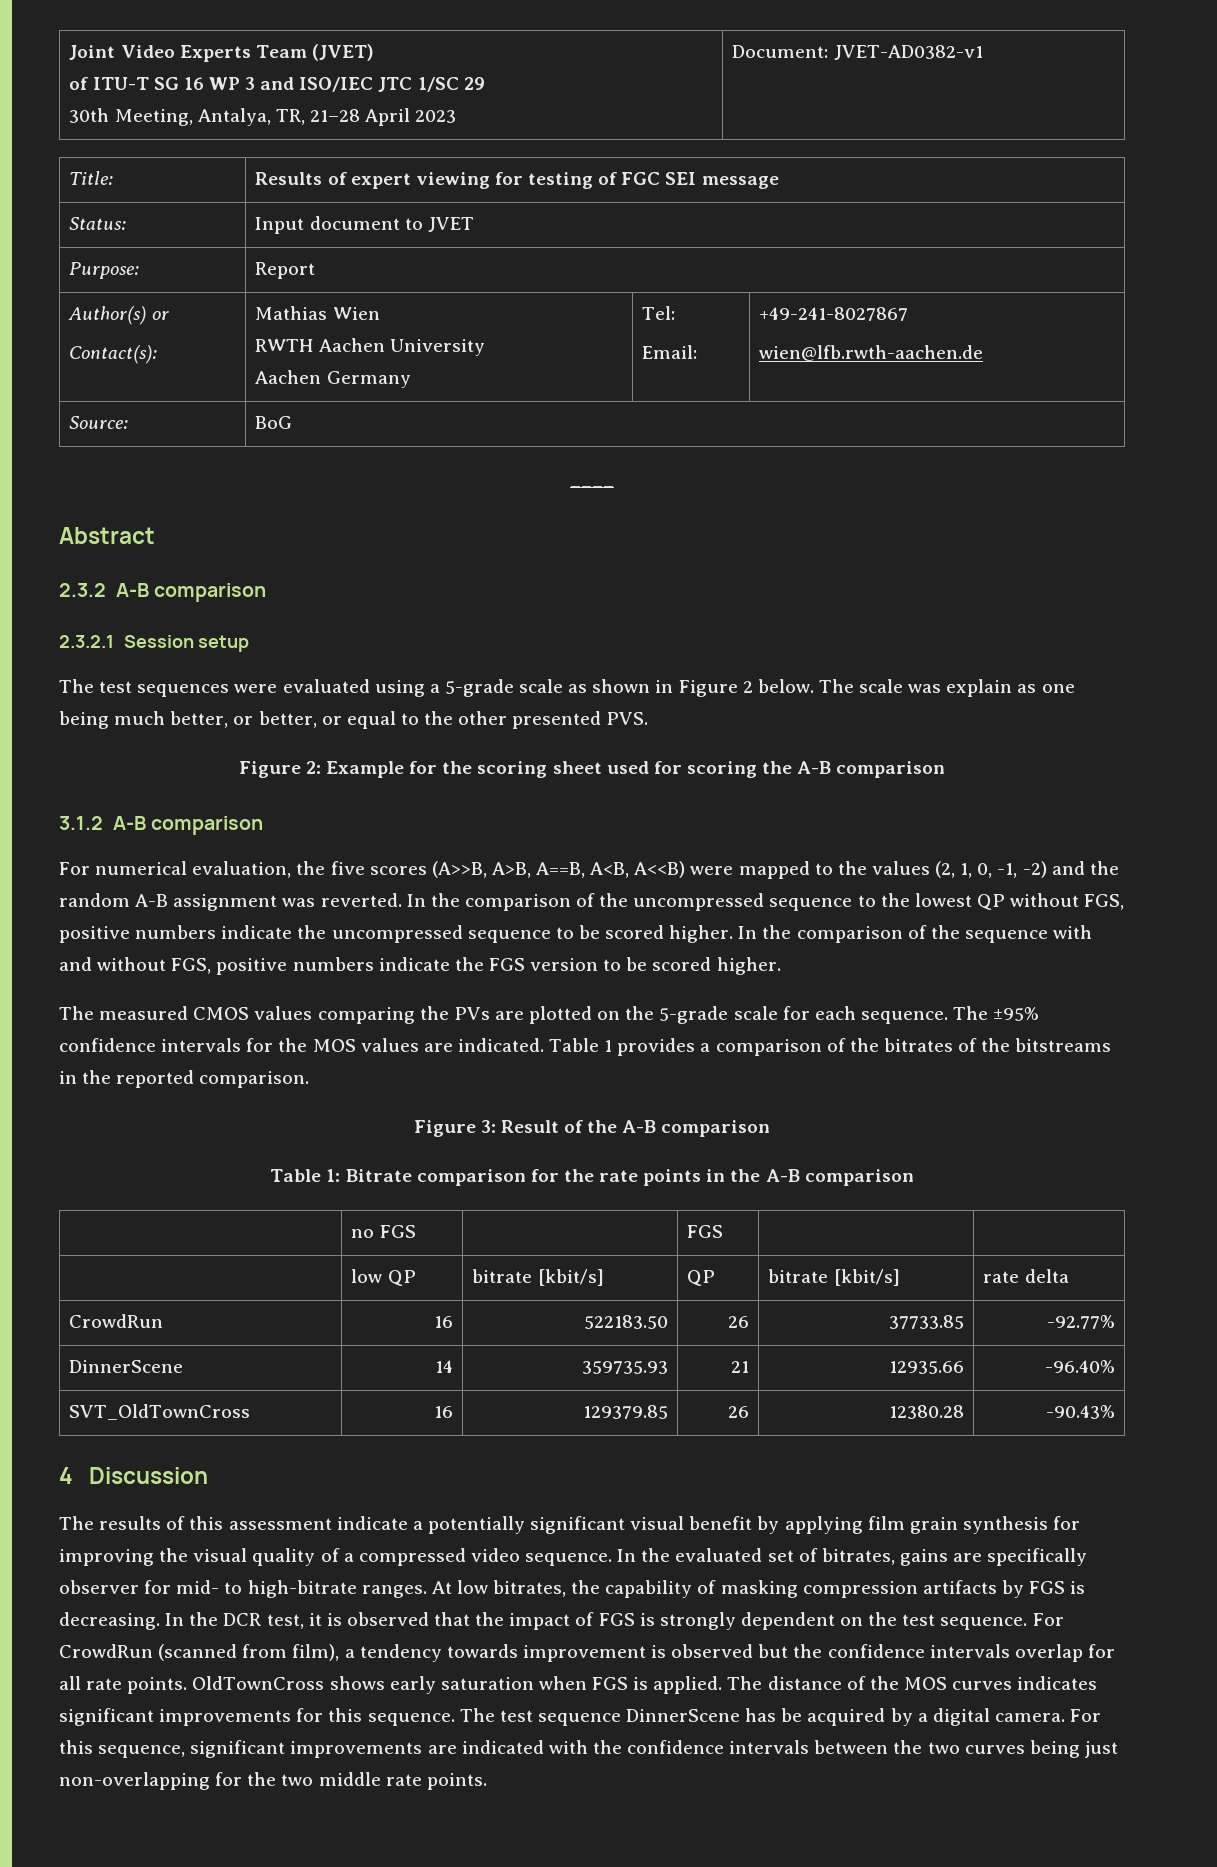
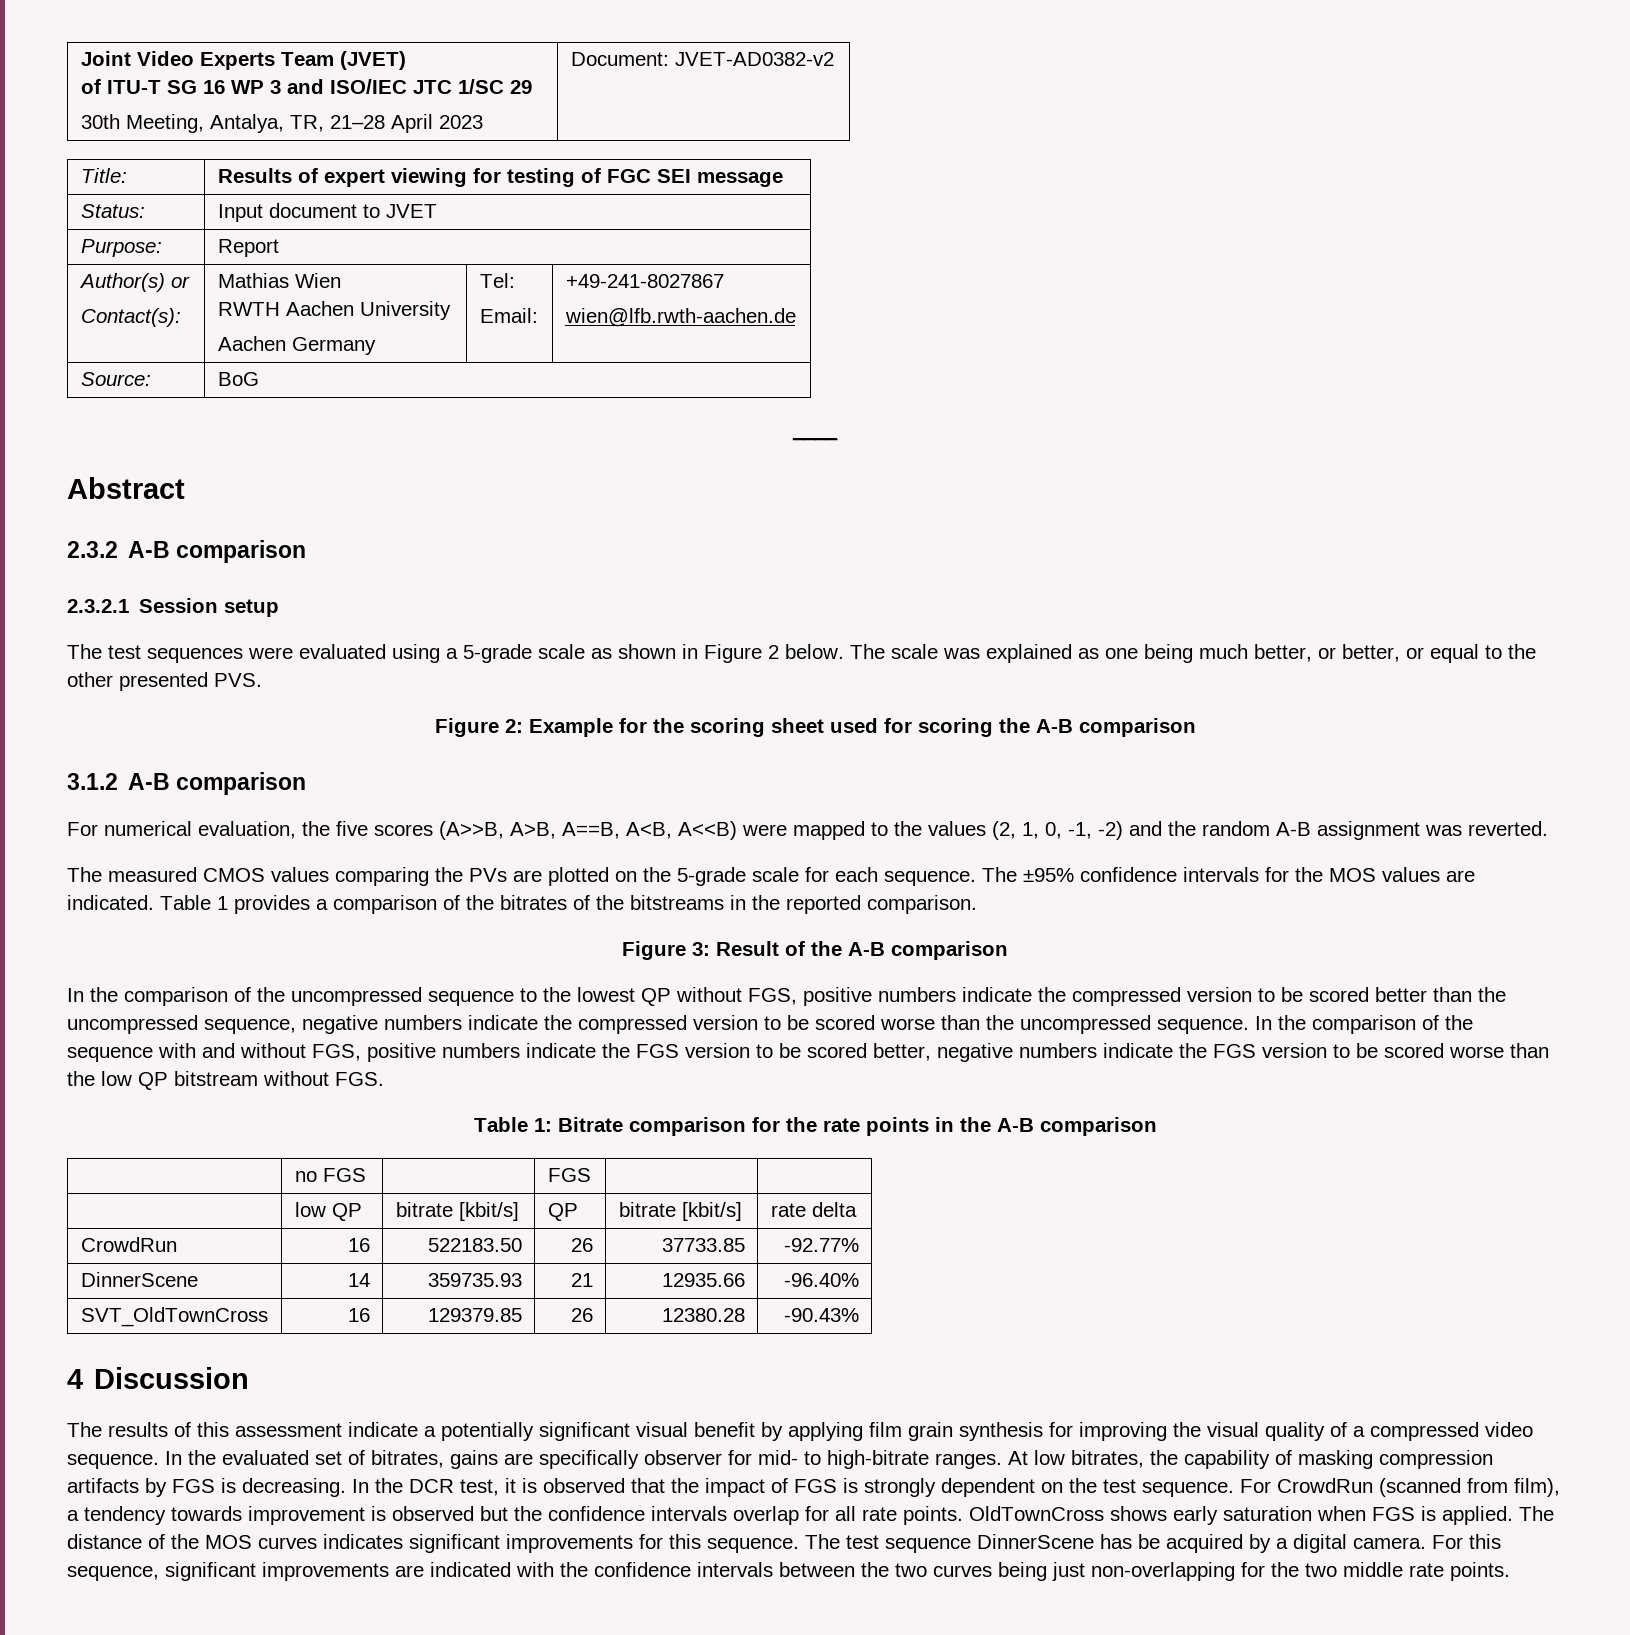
  Joint Video Experts Team (JVET)
  of ITU-T SG 16 WP 3 and ISO/IEC JTC 1/SC 29
- 30th Meeting, Antalya, TR, 21–28 April 2023 | Document: JVET-AD0382-v1
+ 30th Meeting, Antalya, TR, 21–28 April 2023 | Document: JVET-AD0382-v2
- The scale was explain as one being much better, or better, or equal to the other presented PVS.
+ The scale was explained as one being much better, or better, or equal to the other presented PVS.
- In the comparison of the uncompressed sequence to the lowest QP without FGS, positive numbers indicate the uncompressed sequence to be scored higher. In the comparison of the sequence with and without FGS, positive numbers indicate the FGS version to be scored higher.
+ In the comparison of the uncompressed sequence to the lowest QP without FGS, positive numbers indicate the compressed version to be scored better than the uncompressed sequence, negative numbers indicate the compressed version to be scored worse than the uncompressed sequence. In the comparison of the sequence with and without FGS, positive numbers indicate the FGS version to be scored better, negative numbers indicate the FGS version to be scored worse than the low QP bitstream without FGS.

